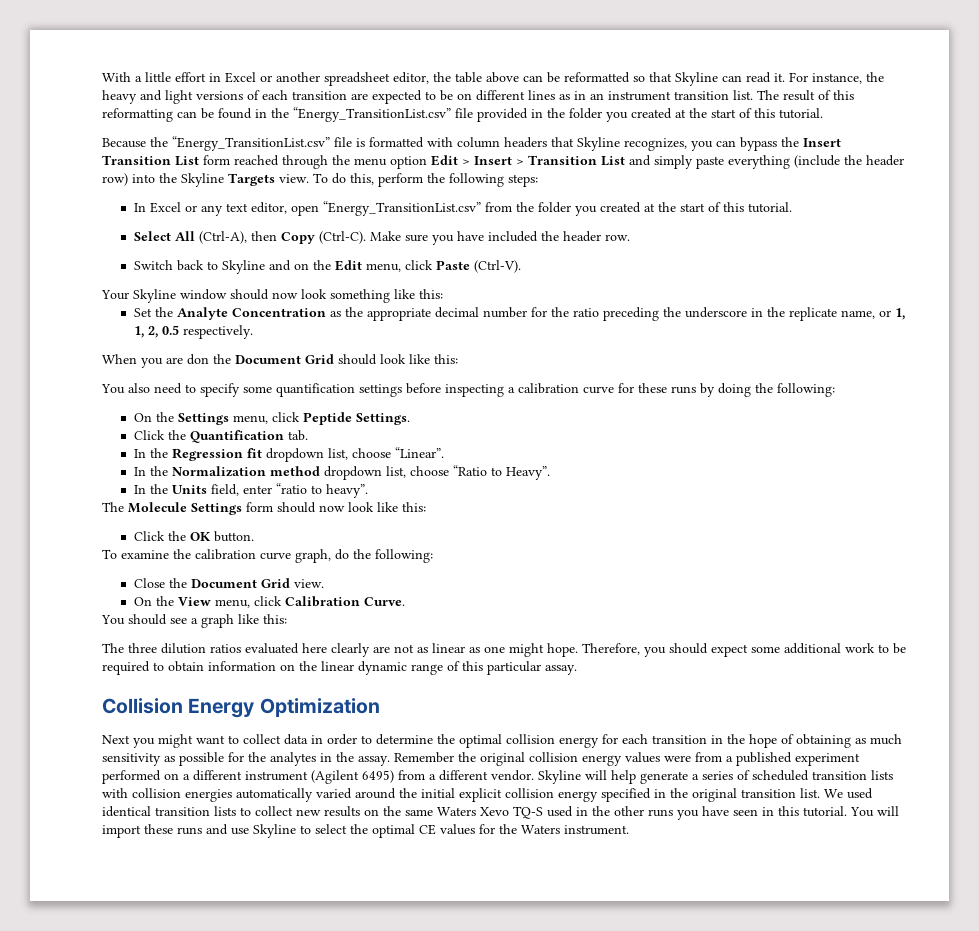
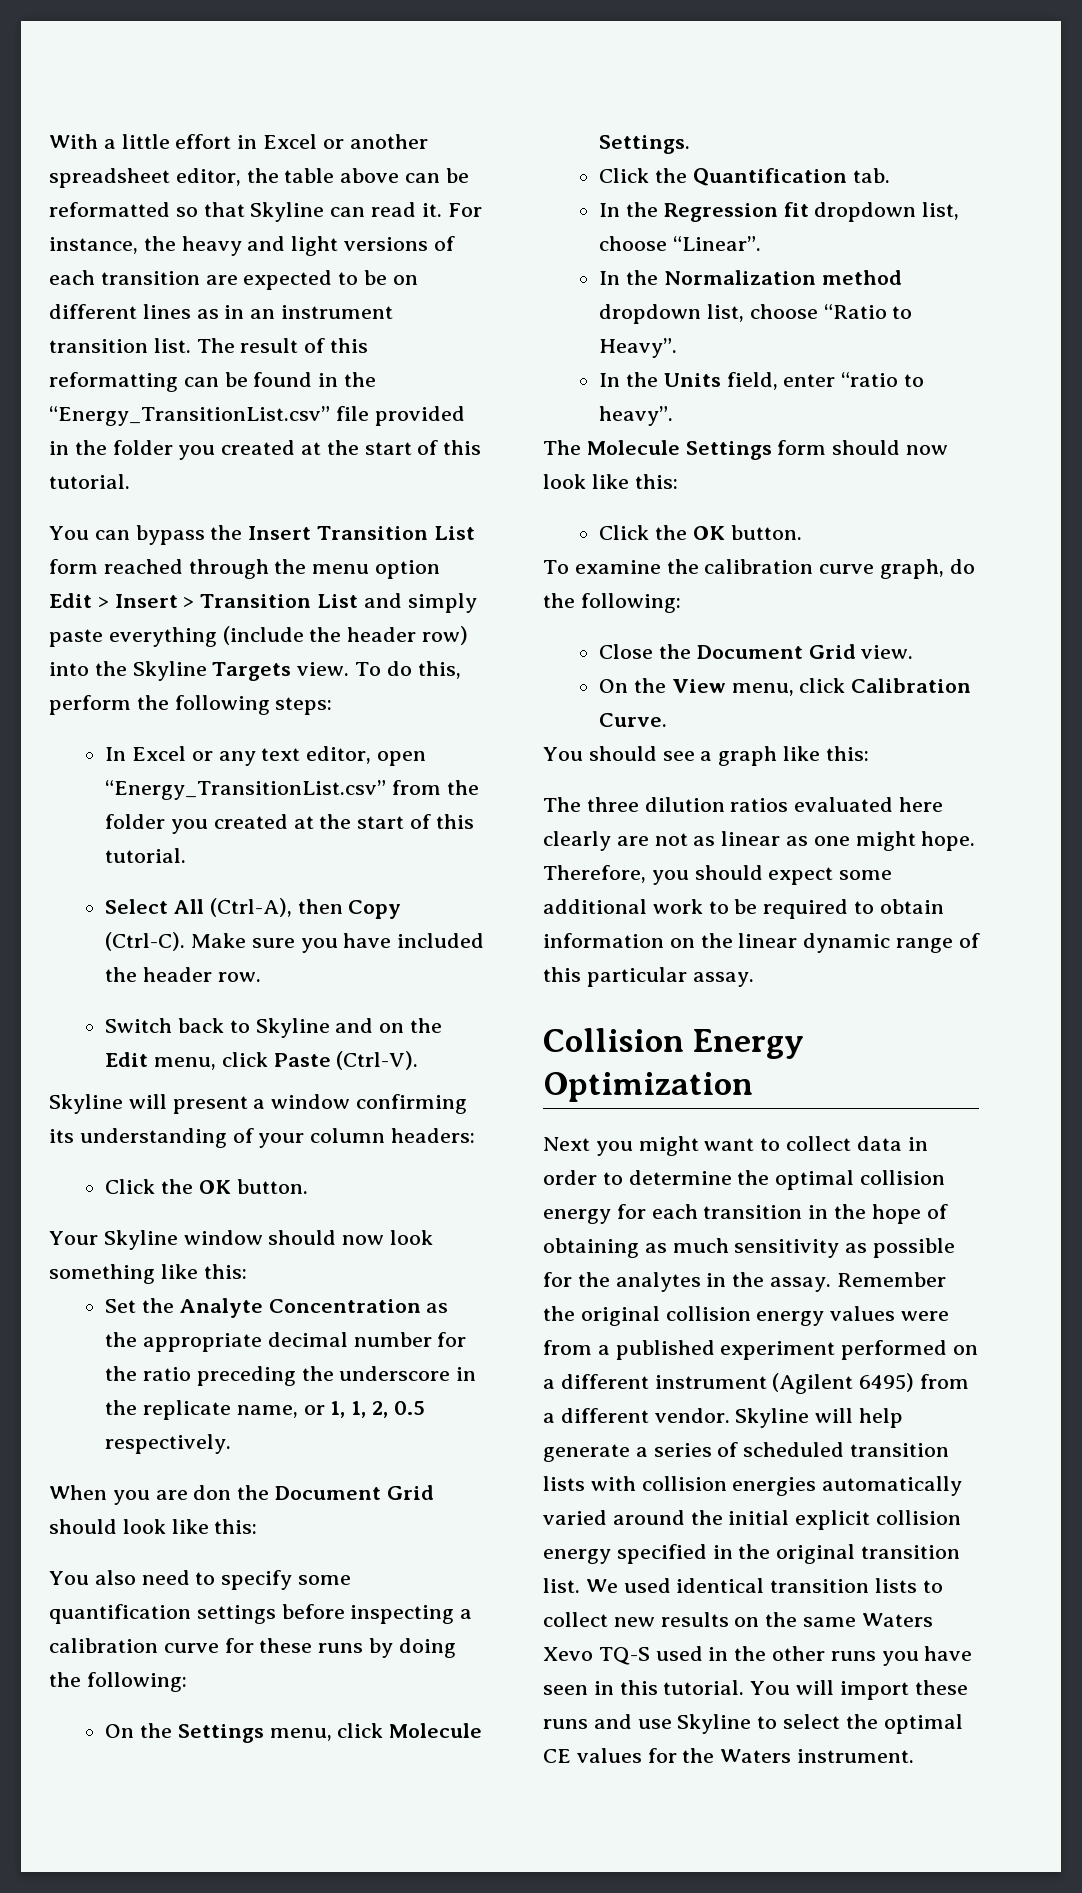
- Because the “Energy_TransitionList.csv” file is formatted with column headers that Skyline recognizes, you can bypass the Insert Transition List form reached through the menu option Edit > Insert > Transition List and simply paste everything (include the header row) into the Skyline Targets view.
+ You can bypass the Insert Transition List form reached through the menu option Edit > Insert > Transition List and simply paste everything (include the header row) into the Skyline Targets view.
+ Skyline will present a window confirming its understanding of your column headers:
+ Click the OK button.
- On the Settings menu, click Peptide Settings.
+ On the Settings menu, click Molecule Settings.

